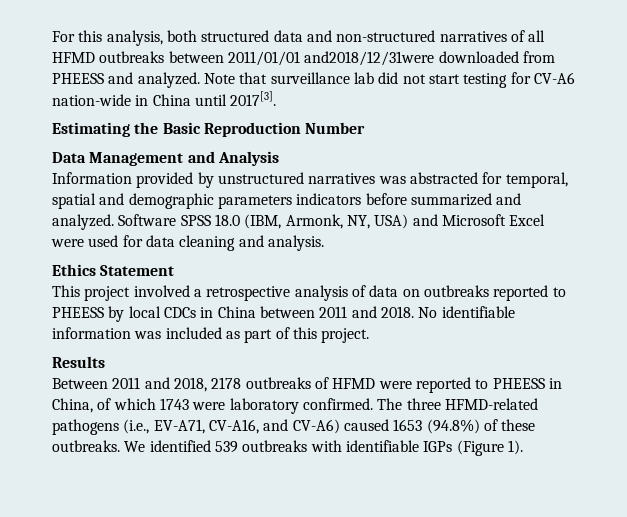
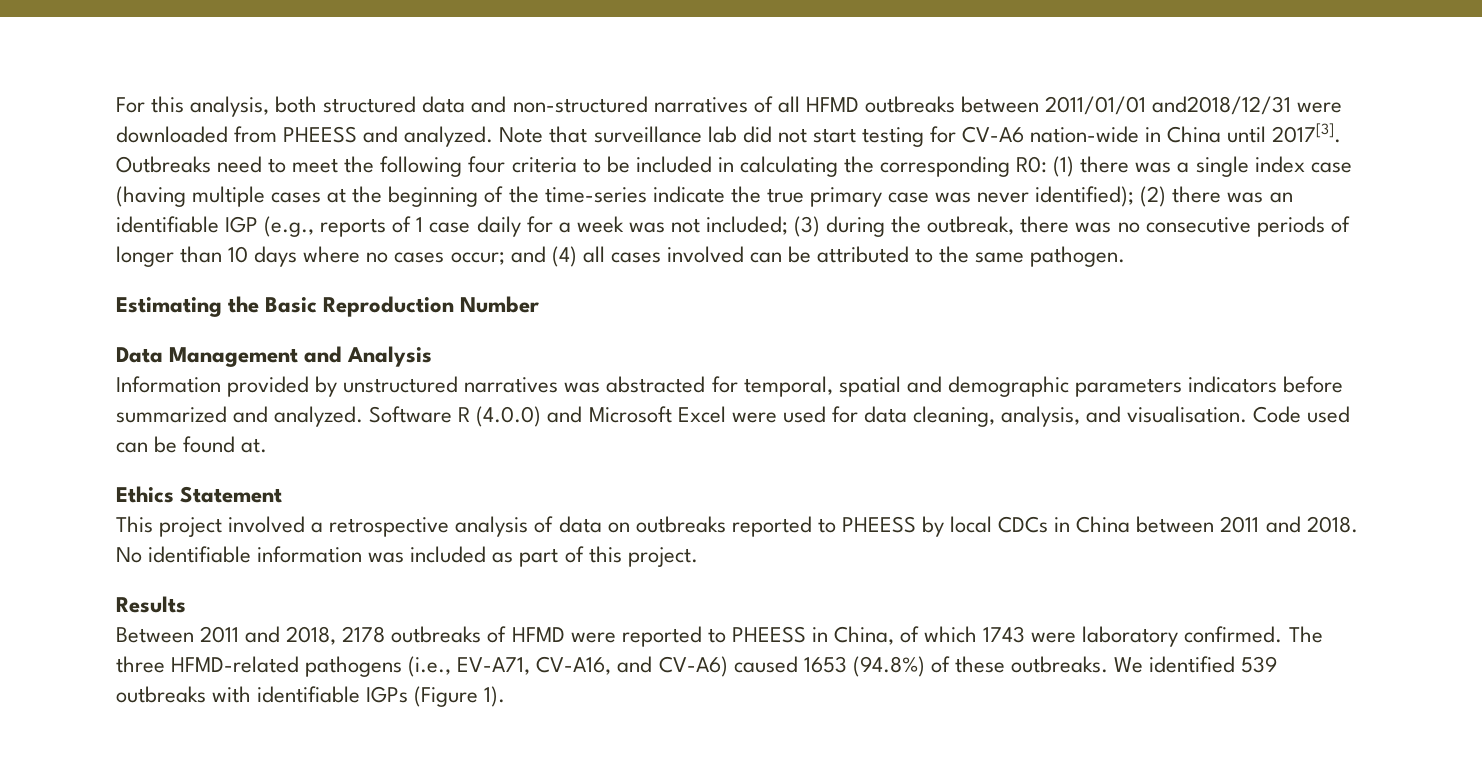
- For this analysis, both structured data and non-structured narratives of all HFMD outbreaks between 2011/01/01 and2018/12/31were downloaded from PHEESS and analyzed.
+ For this analysis, both structured data and non-structured narratives of all HFMD outbreaks between 2011/01/01 and2018/12/31 were downloaded from PHEESS and analyzed.
+ Outbreaks need to meet the following four criteria to be included in calculating the corresponding R0: (1) there was a single index case (having multiple cases at the beginning of the time-series indicate the true primary case was never identified); (2) there was an identifiable IGP (e.g., reports of 1 case daily for a week was not included; (3) during the outbreak, there was no consecutive periods of longer than 10 days where no cases occur; and (4) all cases involved can be attributed to the same pathogen.
- Software SPSS 18.0 (IBM, Armonk, NY, USA) and Microsoft Excel were used for data cleaning and analysis.
+ Software R (4.0.0) and Microsoft Excel were used for data cleaning, analysis, and visualisation. Code used can be found at.

